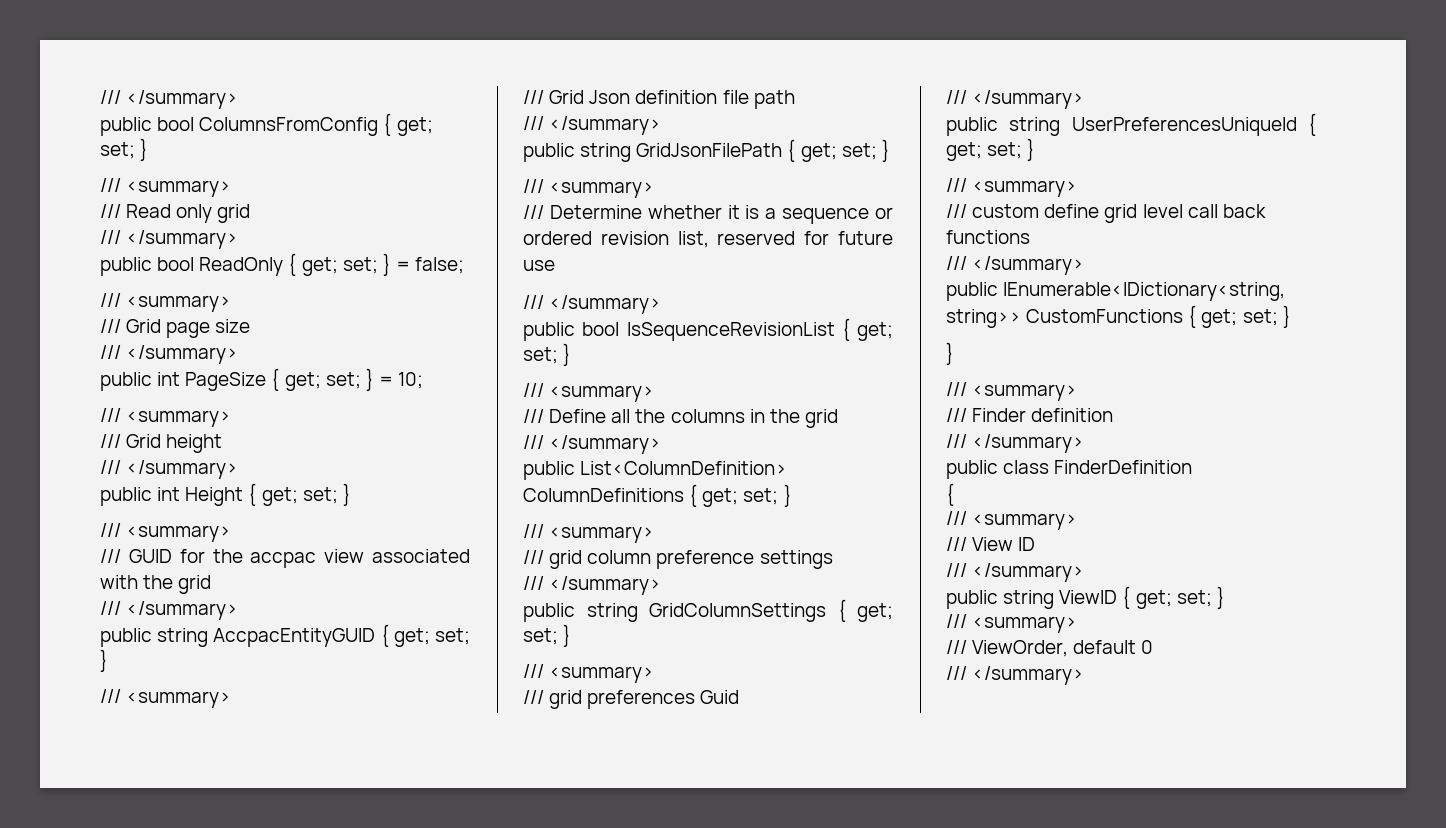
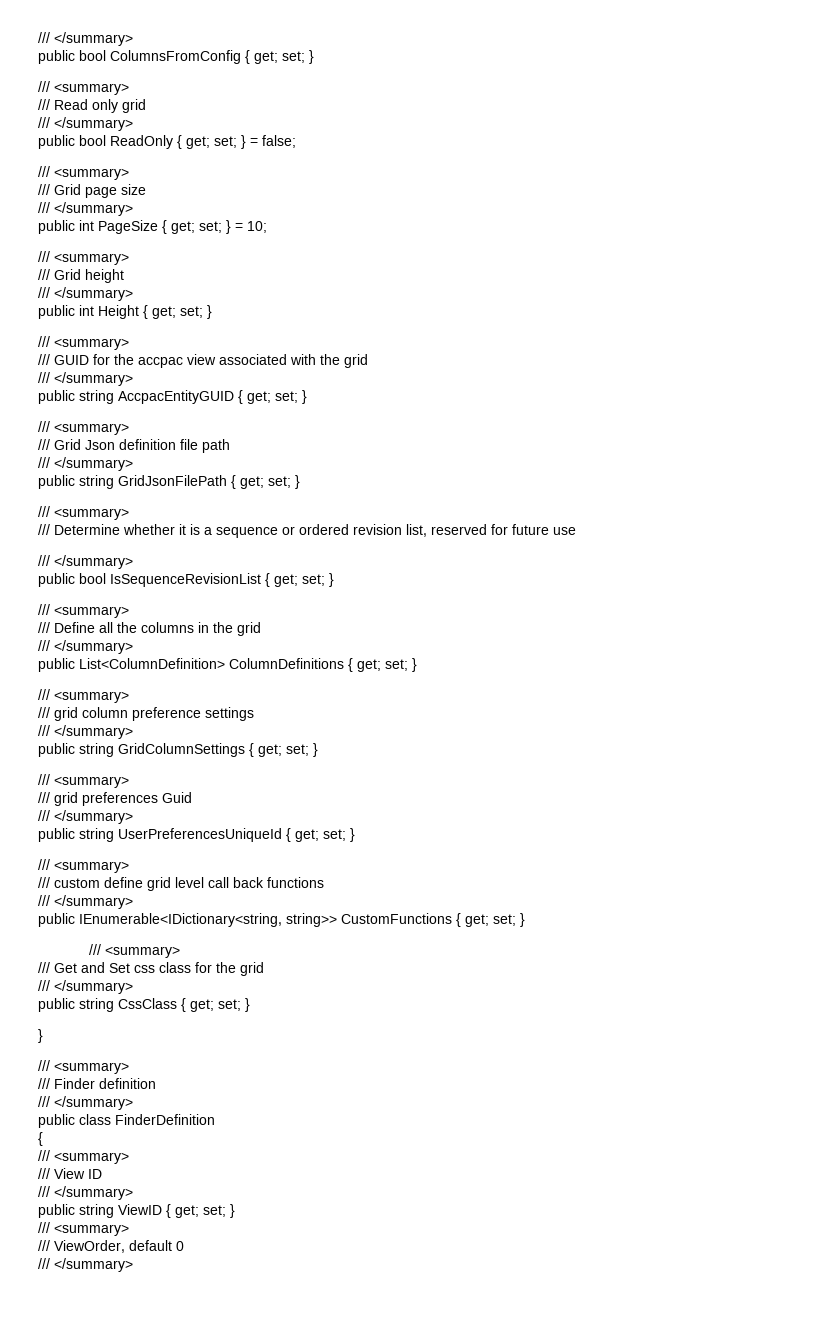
  public IEnumerable<IDictionary<string, string>> CustomFunctions { get; set; }
+ /// <summary>
+ /// Get and Set css class for the grid
+ /// </summary>
+ public string CssClass { get; set; }

